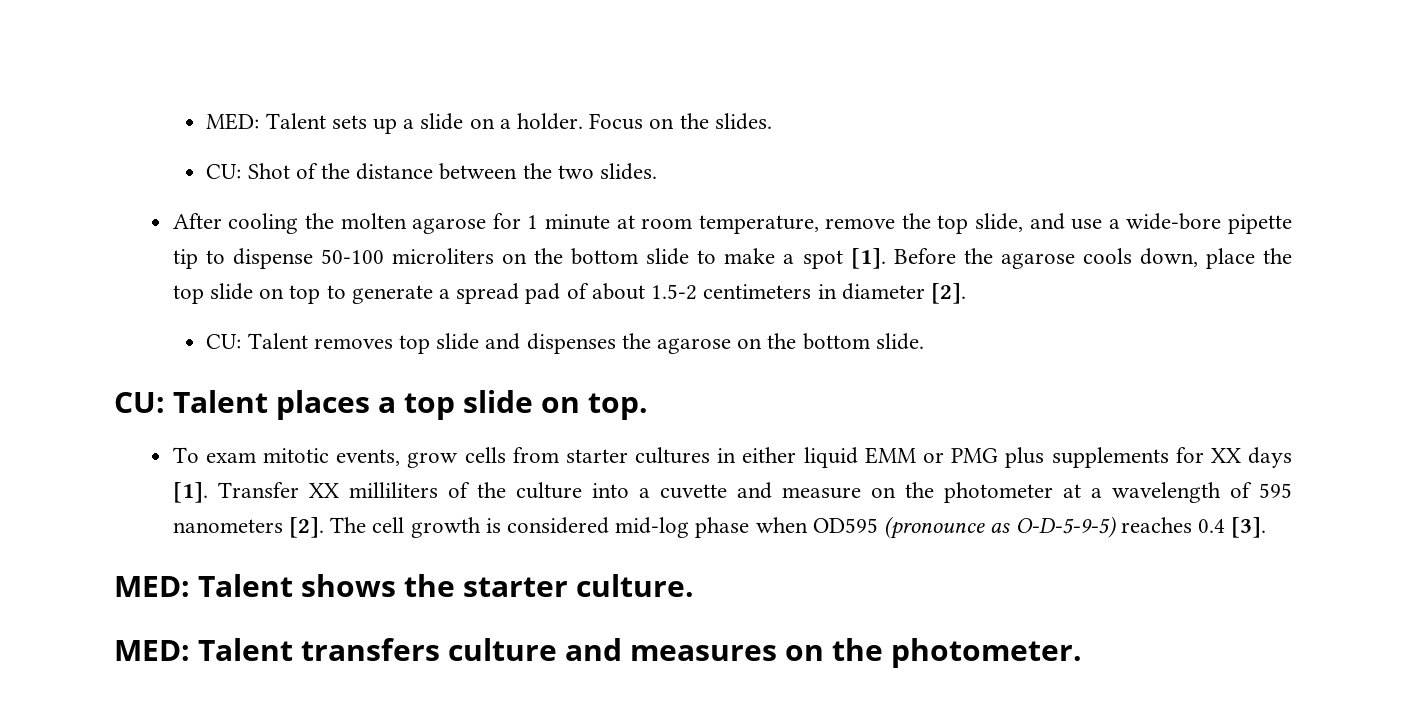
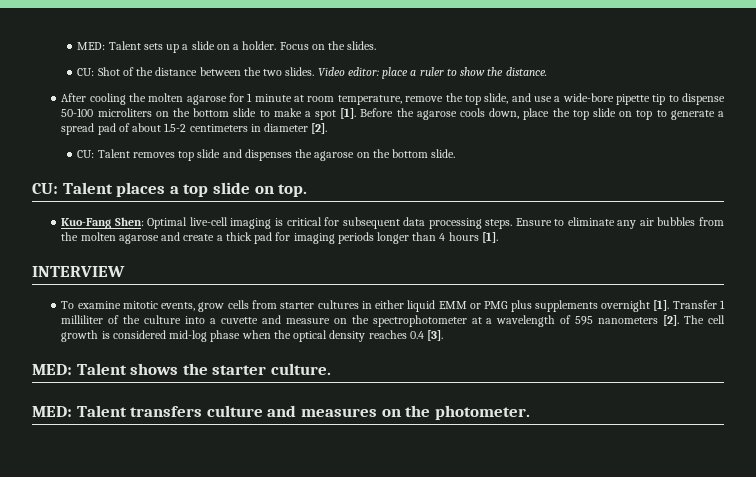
+ Video editor: place a ruler to show the distance.
+ Kuo-Fang Shen: Optimal live-cell imaging is critical for subsequent data processing steps. Ensure to eliminate any air bubbles from the molten agarose and create a thick pad for imaging periods longer than 4 hours [1].
+ INTERVIEW
- To exam mitotic events, grow cells from starter cultures in either liquid EMM or PMG plus supplements for XX days [1]. Transfer XX milliliters of the culture into a cuvette and measure on the photometer at a wavelength of 595 nanometers [2].
+ To examine mitotic events, grow cells from starter cultures in either liquid EMM or PMG plus supplements overnight [1]. Transfer 1 milliliter of the culture into a cuvette and measure on the spectrophotometer at a wavelength of 595 nanometers [2].
- The cell growth is considered mid-log phase when OD595 (pronounce as O-D-5-9-5) reaches 0.4 [3].
+ The cell growth is considered mid-log phase when the optical density reaches 0.4 [3].

